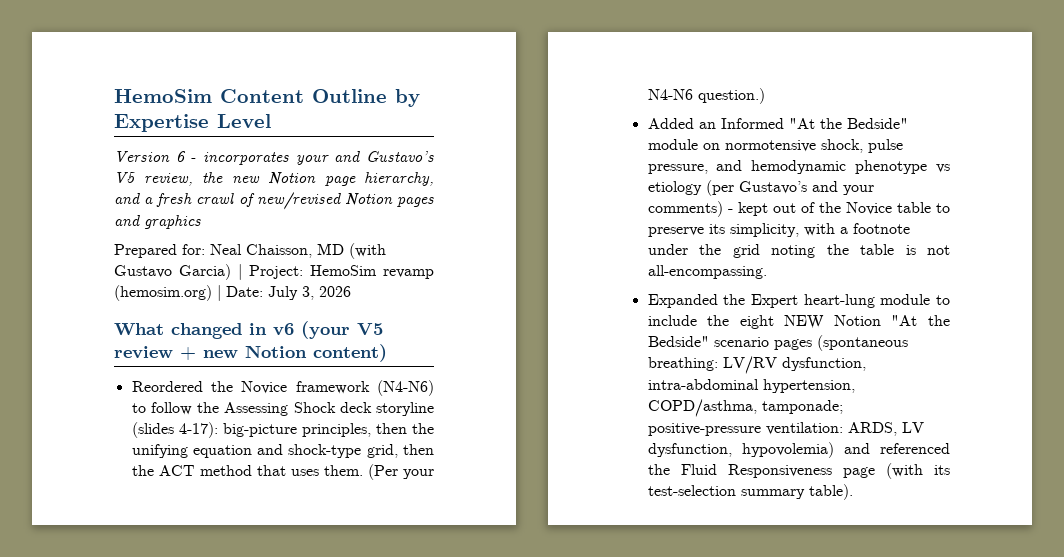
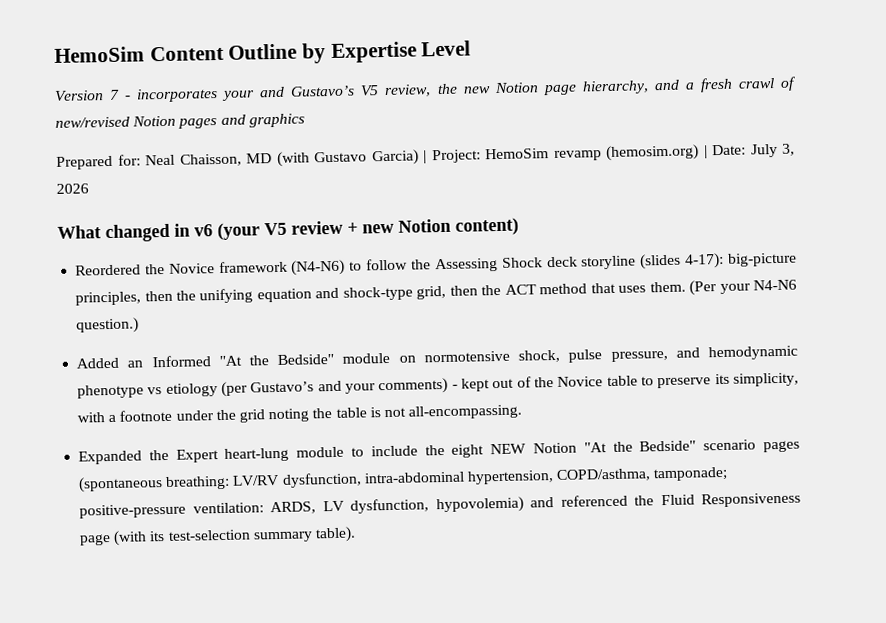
- Version 6 - incorporates your and Gustavo’s V5 review, the new Notion page hierarchy, and a fresh crawl of new/revised Notion pages and graphics
+ Version 7 - incorporates your and Gustavo’s V5 review, the new Notion page hierarchy, and a fresh crawl of new/revised Notion pages and graphics

